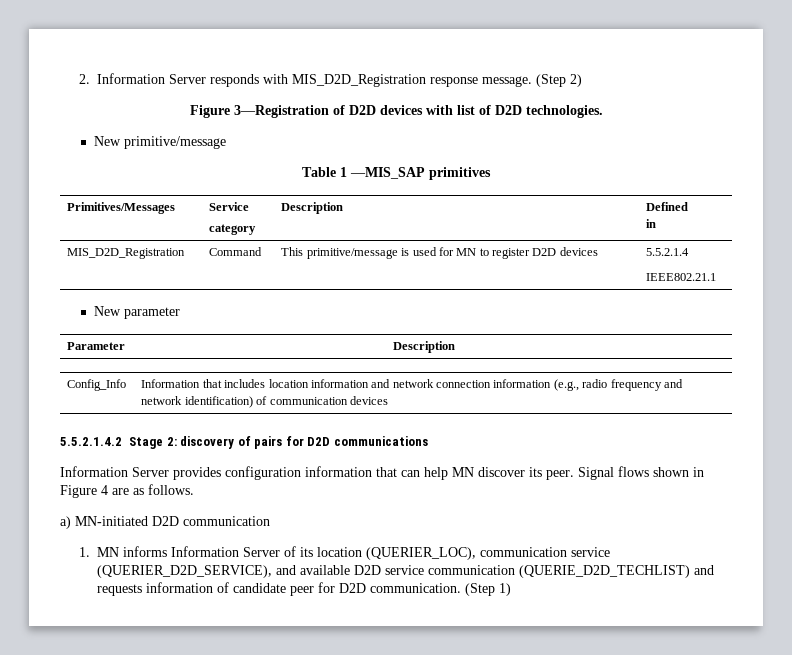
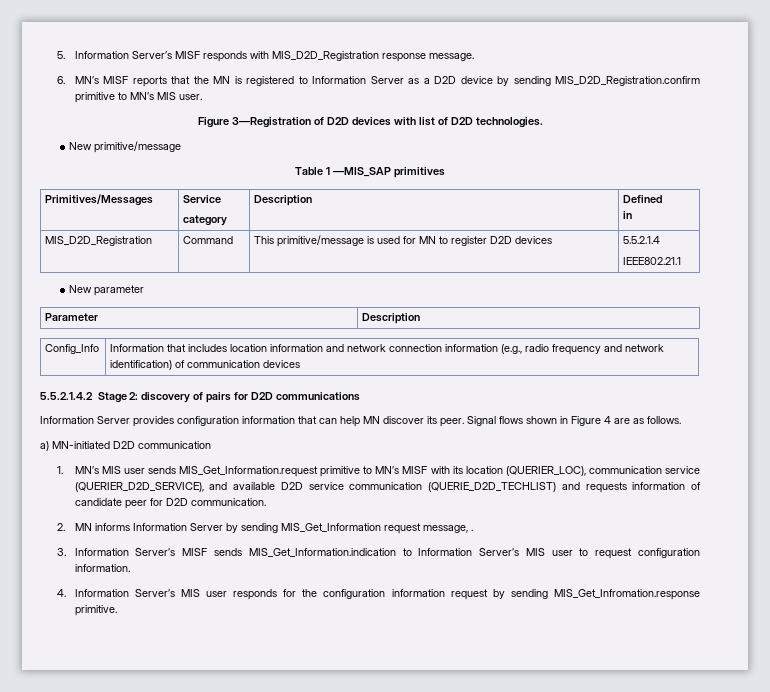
- 2. Information Server responds with MIS_D2D_Registration response message. (Step 2)
+ 5. Information Server’s MISF responds with MIS_D2D_Registration response message.
+ 6. MN’s MISF reports that the MN is registered to Information Server as a D2D device by sending MIS_D2D_Registration.confirm primitive to MN’s MIS user.
- 1. MN informs Information Server of its location (QUERIER_LOC), communication service (QUERIER_D2D_SERVICE), and available D2D service communication (QUERIE_D2D_TECHLIST) and requests information of candidate peer for D2D communication. (Step 1)
+ 1. MN’s MIS user sends MIS_Get_Information.request primitive to MN’s MISF with its location (QUERIER_LOC), communication service (QUERIER_D2D_SERVICE), and available D2D service communication (QUERIE_D2D_TECHLIST) and requests information of candidate peer for D2D communication.
+ 2. MN informs Information Server by sending MIS_Get_Information request message, .
+ 3. Information Server’s MISF sends MIS_Get_Information.indication to Information Server’s MIS user to request configuration information.
+ 4. Information Server’s MIS user responds for the configuration information request by sending MIS_Get_Infromation.response primitive.

